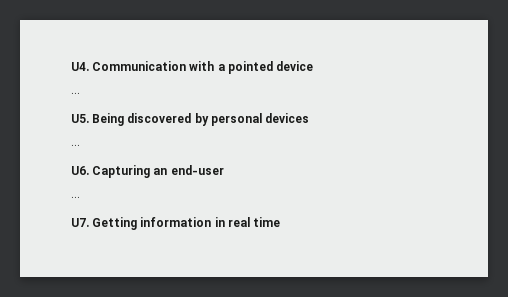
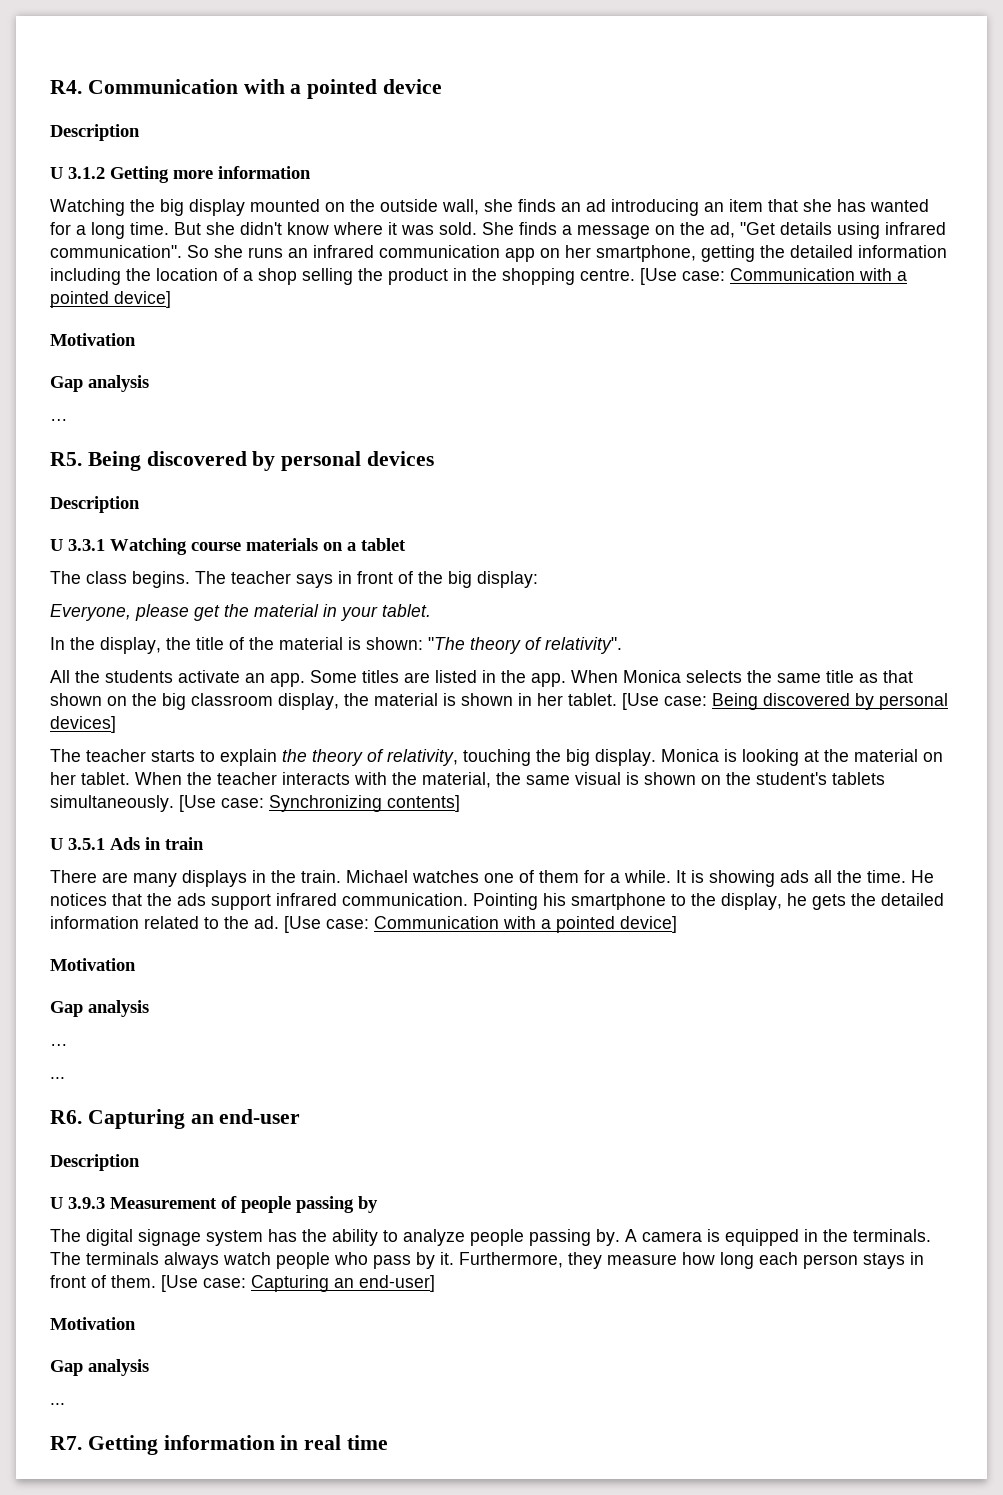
- U4. Communication with a pointed device
+ R4. Communication with a pointed device
+ Description
+ U 3.1.2 Getting more information
+ Watching the big display mounted on the outside wall, she finds an ad introducing an item that she has wanted for a long time. But she didn't know where it was sold. She finds a message on the ad, "Get details using infrared communication". So she runs an infrared communication app on her smartphone, getting the detailed information including the location of a shop selling the product in the shopping centre. [Use case: Communication with a pointed device]
+ Motivation
+ Gap analysis
+ …
+ R5. Being discovered by personal devices
+ Description
+ U 3.3.1 Watching course materials on a tablet
+ The class begins. The teacher says in front of the big display:
+ Everyone, please get the material in your tablet.
+ In the display, the title of the material is shown: "The theory of relativity".
+ All the students activate an app. Some titles are listed in the app. When Monica selects the same title as that shown on the big classroom display, the material is shown in her tablet. [Use case: Being discovered by personal devices]
+ The teacher starts to explain the theory of relativity, touching the big display. Monica is looking at the material on her tablet. When the teacher interacts with the material, the same visual is shown on the student's tablets simultaneously. [Use case: Synchronizing contents]
+ U 3.5.1 Ads in train
+ There are many displays in the train. Michael watches one of them for a while. It is showing ads all the time. He notices that the ads support infrared communication. Pointing his smartphone to the display, he gets the detailed information related to the ad. [Use case: Communication with a pointed device]
+ Motivation
+ Gap analysis
+ …
  ...
- U5. Being discovered by personal devices
+ R6. Capturing an end-user
+ Description
+ U 3.9.3 Measurement of people passing by
+ The digital signage system has the ability to analyze people passing by. A camera is equipped in the terminals. The terminals always watch people who pass by it. Furthermore, they measure how long each person stays in front of them. [Use case: Capturing an end-user]
+ Motivation
+ Gap analysis
  ...
- U6. Capturing an end-user
- ...
- U7. Getting information in real time
+ R7. Getting information in real time

